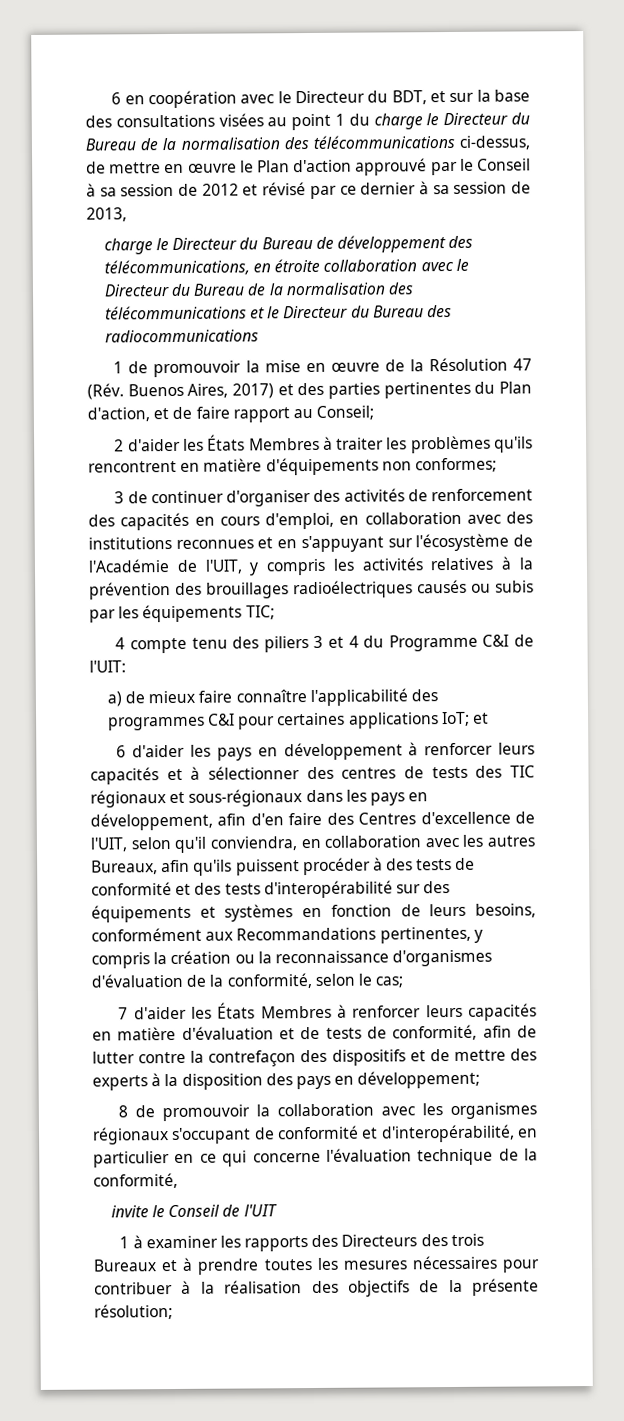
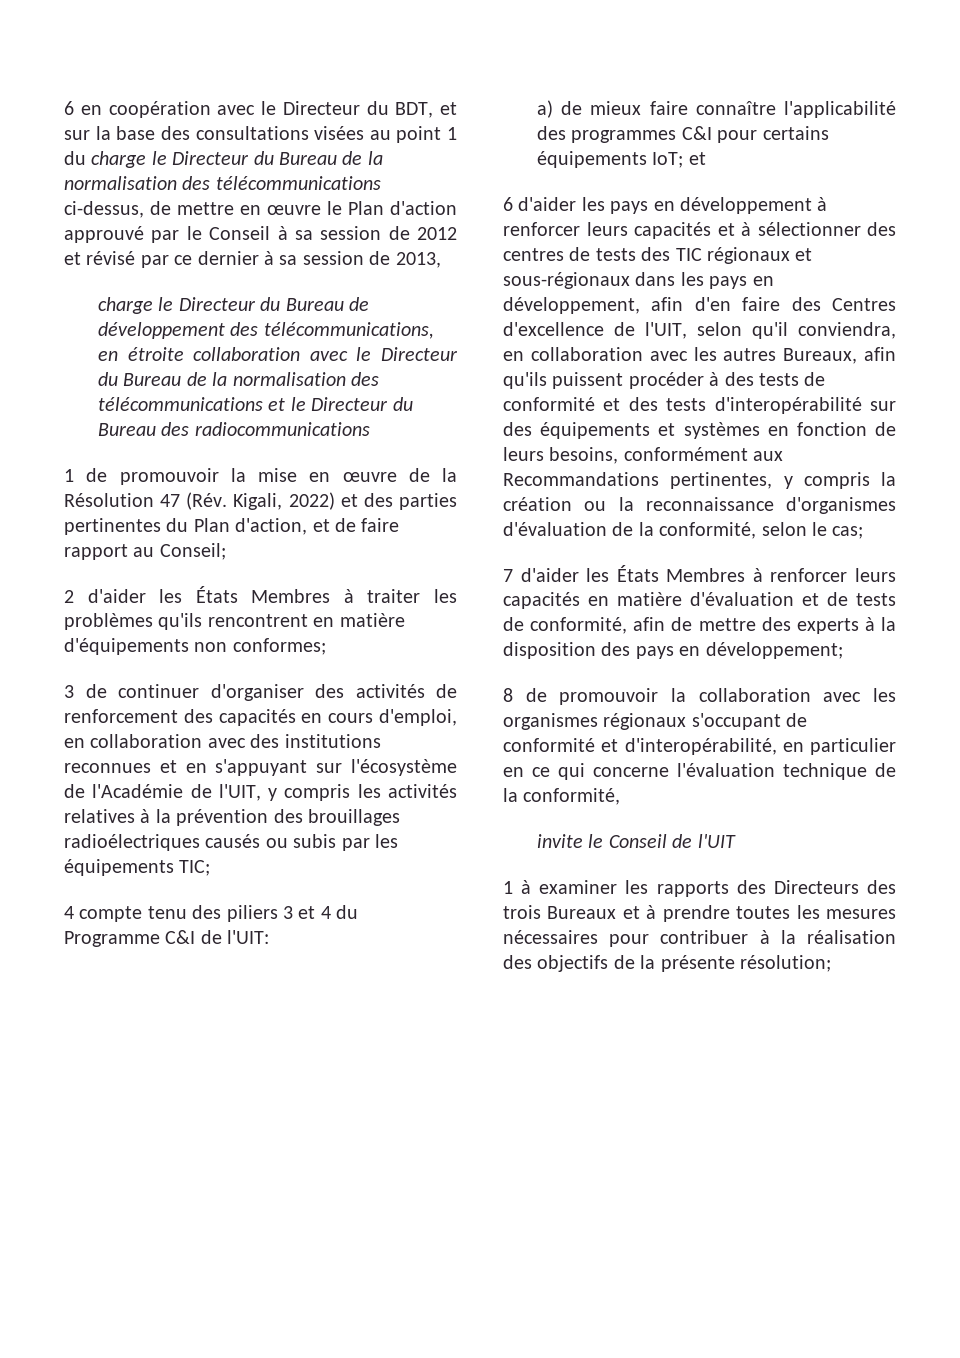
- 1 de promouvoir la mise en œuvre de la Résolution 47 (Rév. Buenos Aires, 2017) et des parties pertinentes du Plan d'action, et de faire rapport au Conseil;
+ 1 de promouvoir la mise en œuvre de la Résolution 47 (Rév. Kigali, 2022) et des parties pertinentes du Plan d'action, et de faire rapport au Conseil;
- a) de mieux faire connaître l'applicabilité des programmes C&I pour certaines applications IoT; et
+ a) de mieux faire connaître l'applicabilité des programmes C&I pour certains équipements IoT; et
- 7 d'aider les États Membres à renforcer leurs capacités en matière d'évaluation et de tests de conformité, afin de lutter contre la contrefaçon des dispositifs et de mettre des experts à la disposition des pays en développement;
+ 7 d'aider les États Membres à renforcer leurs capacités en matière d'évaluation et de tests de conformité, afin de mettre des experts à la disposition des pays en développement;

